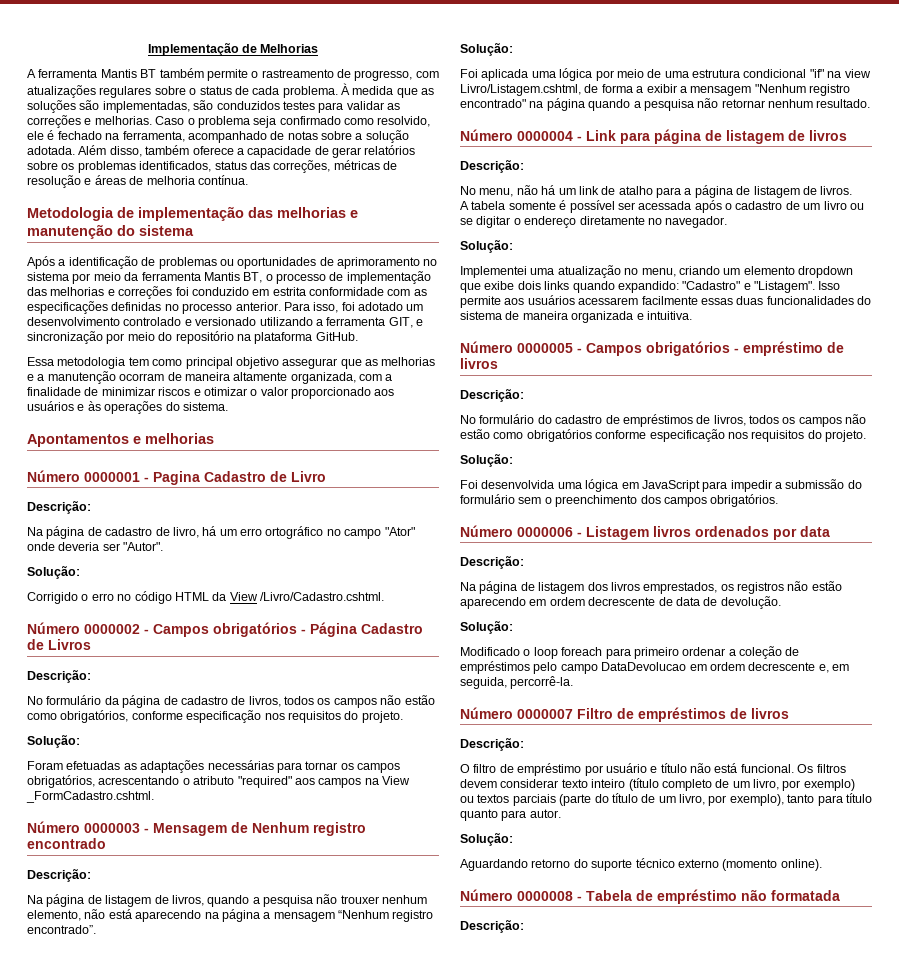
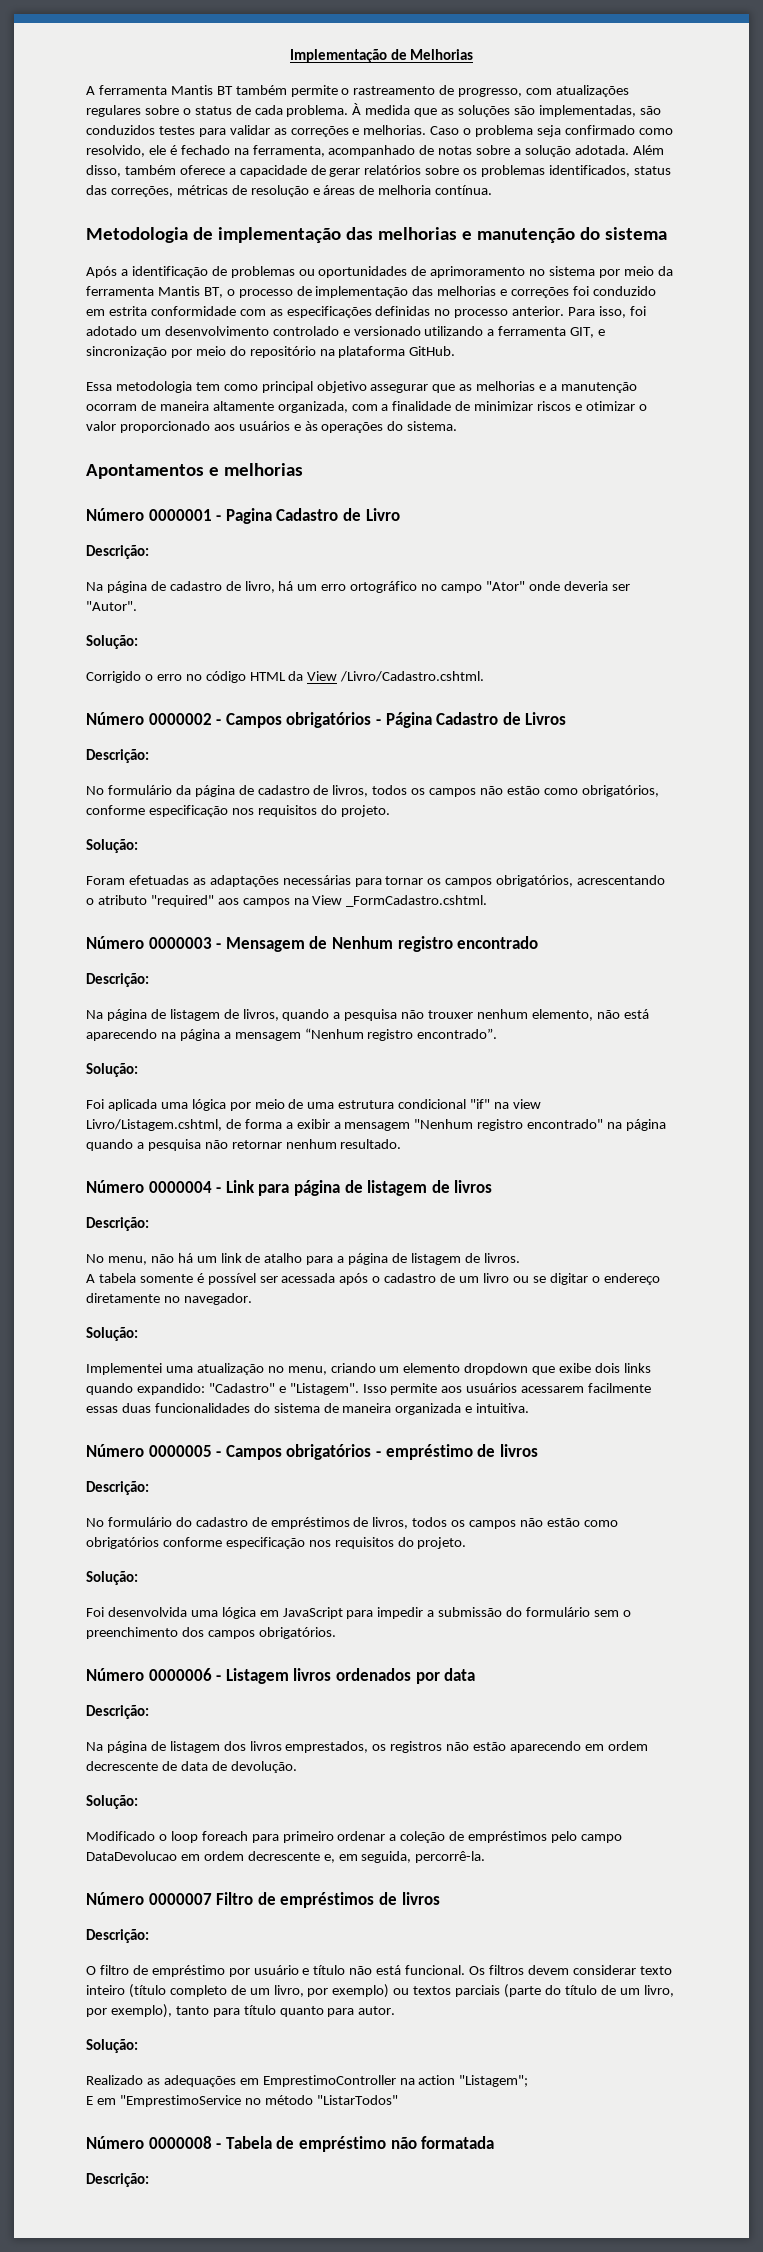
- Aguardando retorno do suporte técnico externo (momento online).
+ Realizado as adequações em EmprestimoController na action "Listagem";
+ E em "EmprestimoService no método "ListarTodos"

